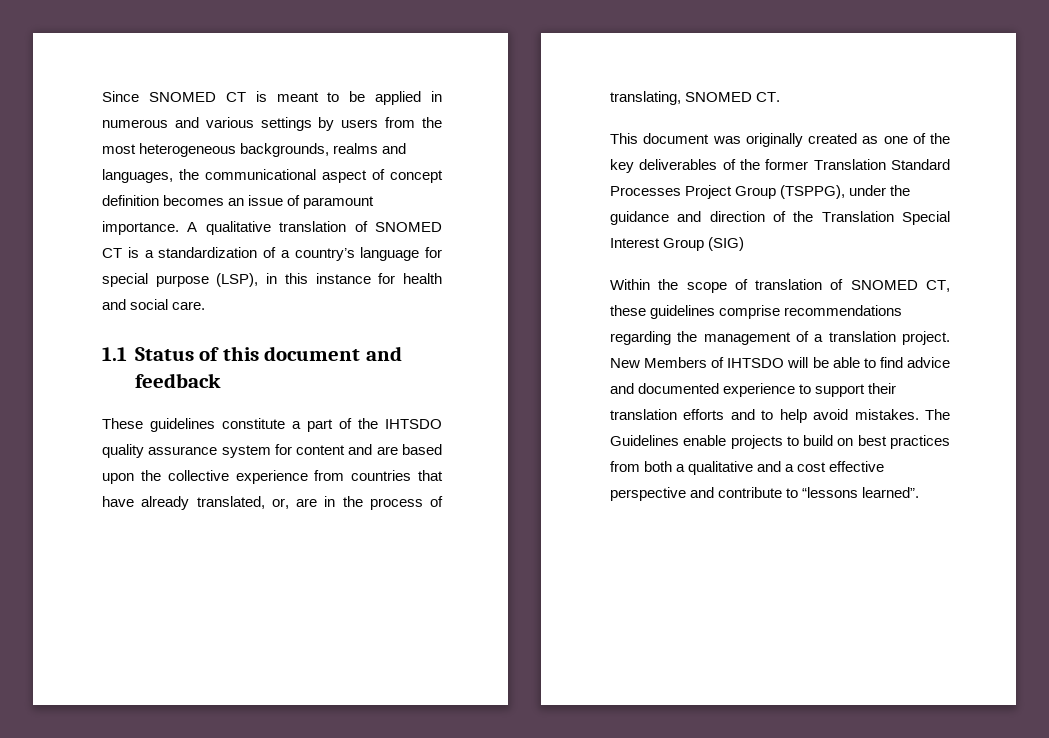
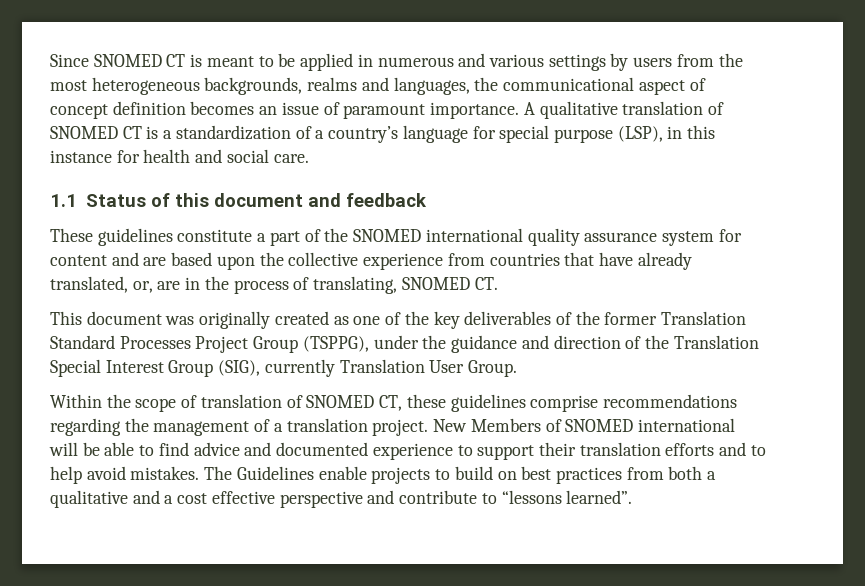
- These guidelines constitute a part of the IHTSDO quality assurance system for content and are based upon the collective experience from countries that have already translated, or, are in the process of translating, SNOMED CT.
+ These guidelines constitute a part of the SNOMED international quality assurance system for content and are based upon the collective experience from countries that have already translated, or, are in the process of translating, SNOMED CT.
- This document was originally created as one of the key deliverables of the former Translation Standard Processes Project Group (TSPPG), under the guidance and direction of the Translation Special Interest Group (SIG)
+ This document was originally created as one of the key deliverables of the former Translation Standard Processes Project Group (TSPPG), under the guidance and direction of the Translation Special Interest Group (SIG), currently Translation User Group.
- New Members of IHTSDO will be able to find advice and documented experience to support their translation efforts and to help avoid mistakes.
+ New Members of SNOMED international will be able to find advice and documented experience to support their translation efforts and to help avoid mistakes.

